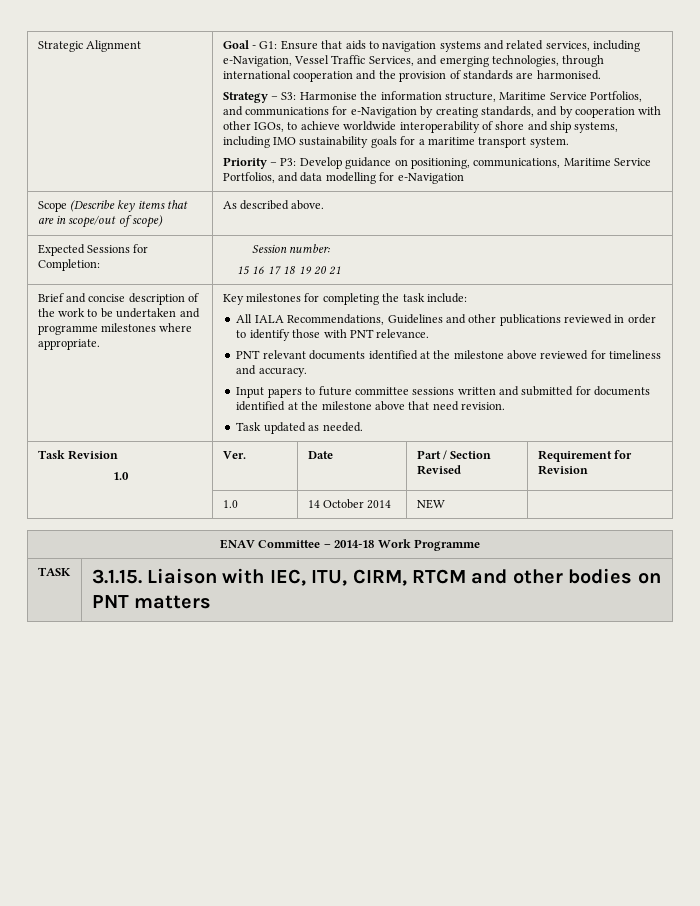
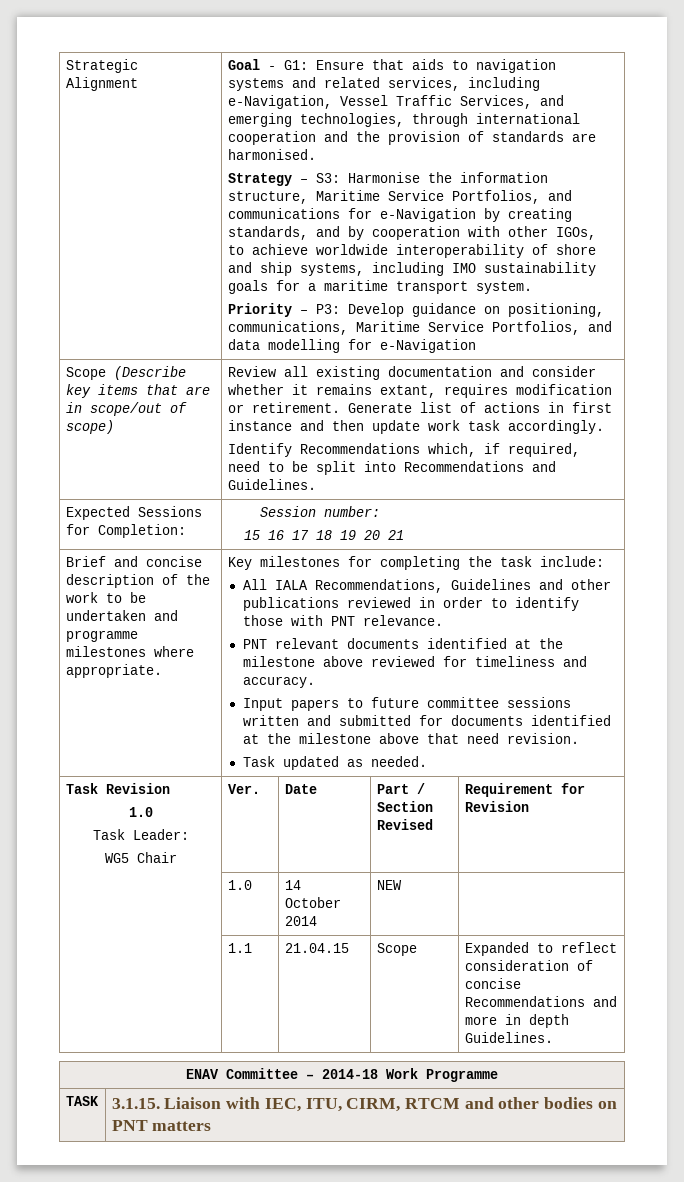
- As described above.
+ Review all existing documentation and consider whether it remains extant, requires modification or retirement. Generate list of actions in first instance and then update work task accordingly.
+ Identify Recommendations which, if required, need to be split into Recommendations and Guidelines.
  Task Revision
- 1.0 | Ver. | Date | Part / Section Revised | Requirement for Revision
+ 1.0
+ Task Leader:
+ WG5 Chair | Ver. | Date | Part / Section Revised | Requirement for Revision
+ | 1.1 | 21.04.15 | Scope | Expanded to reflect consideration of concise Recommendations and more in depth Guidelines.

